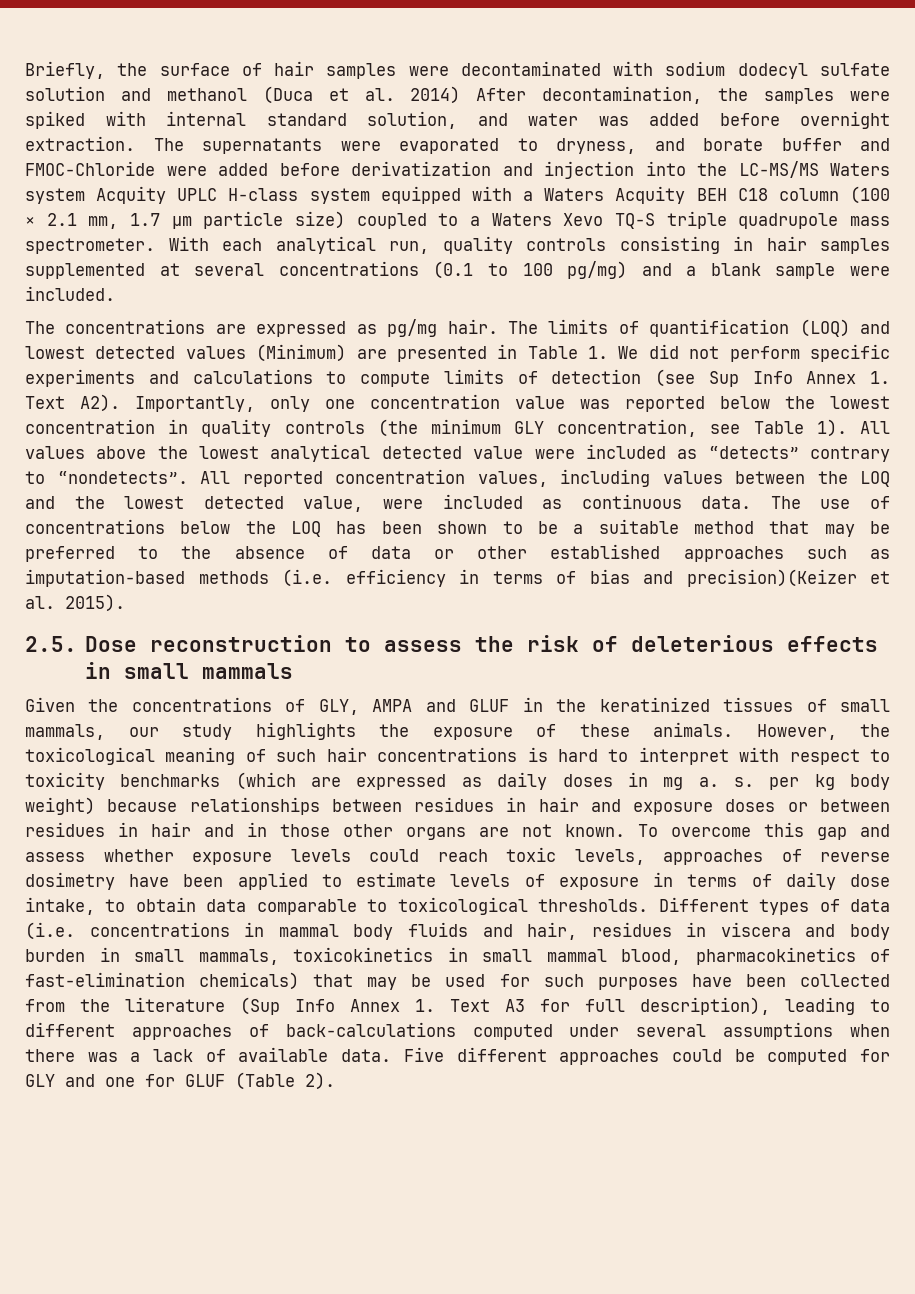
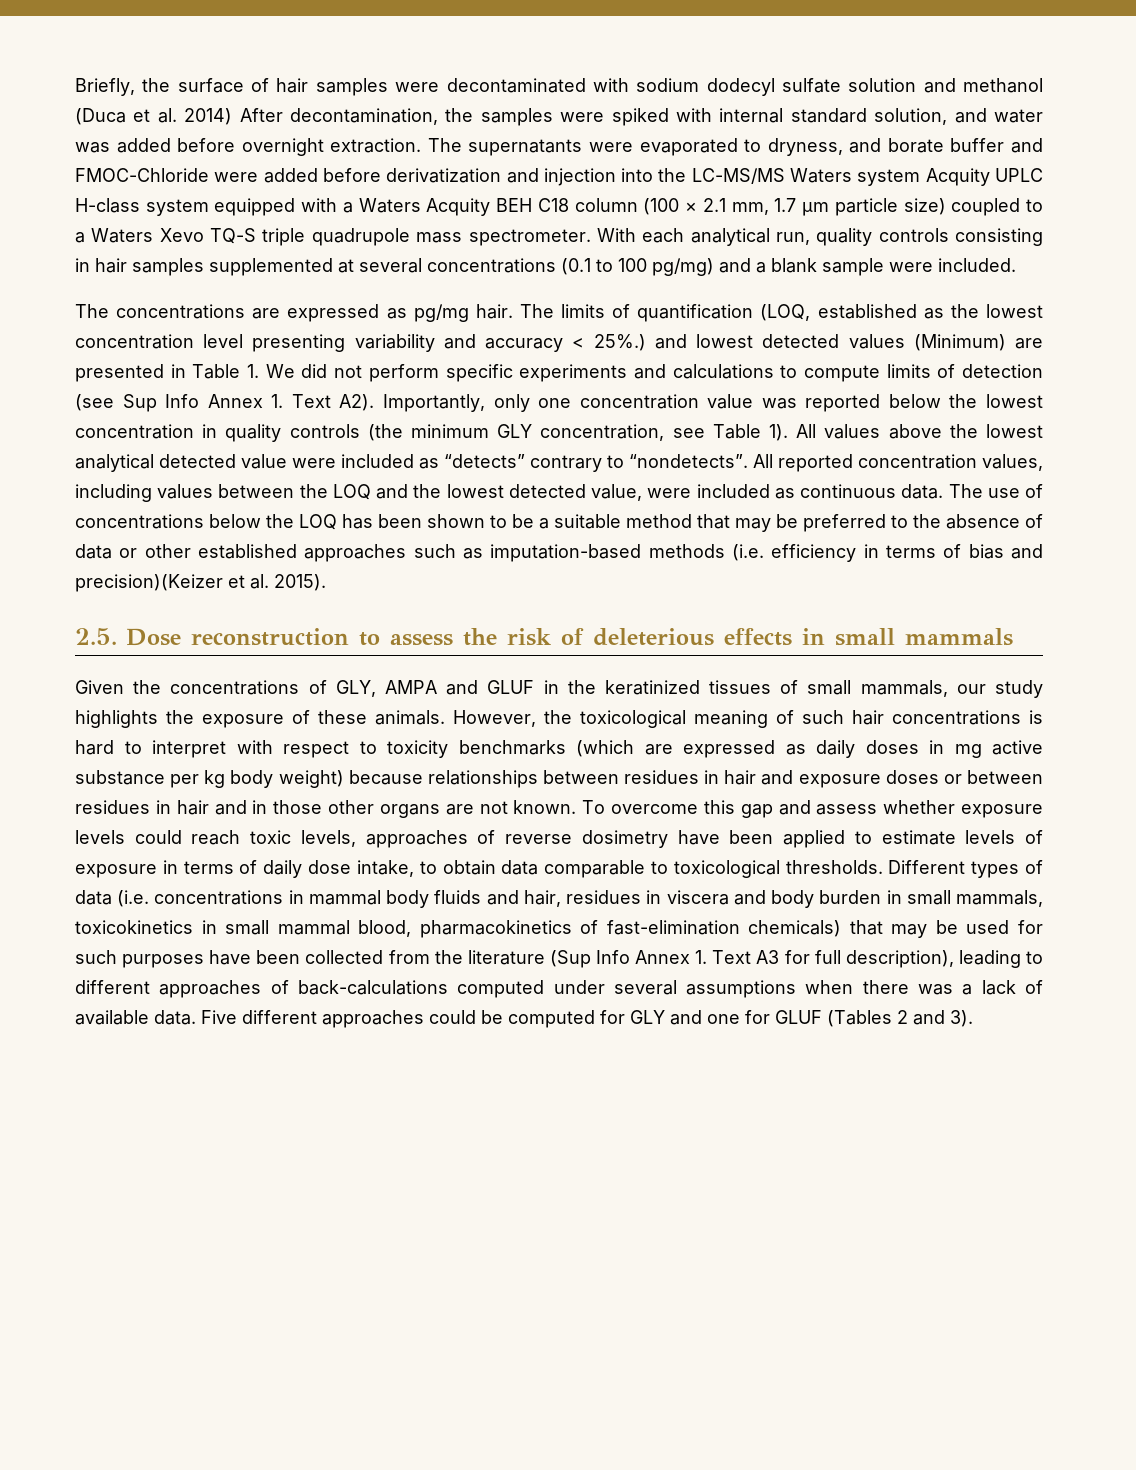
- The limits of quantification (LOQ) and lowest detected values (Minimum) are presented in Table 1. We did not perform specific experiments and calculations to compute limits of detection (see Sup Info Annex 1. Text A2). Importantly, only one concentration value was reported below the lowest concentration in quality controls (the minimum GLY concentration, see Table 1).
+ The limits of quantification (LOQ, established as the lowest concentration level presenting variability and accuracy < 25%.) and lowest detected values (Minimum) are presented in Table 1. We did not perform specific experiments and calculations to compute limits of detection (see Sup Info Annex 1. Text A2). Importantly, only one concentration value was reported below the lowest concentration in quality controls (the minimum GLY concentration, see Table 1).
- However, the toxicological meaning of such hair concentrations is hard to interpret with respect to toxicity benchmarks (which are expressed as daily doses in mg a. s. per kg body weight) because relationships between residues in hair and exposure doses or between residues in hair and in those other organs are not known.
+ However, the toxicological meaning of such hair concentrations is hard to interpret with respect to toxicity benchmarks (which are expressed as daily doses in mg active substance per kg body weight) because relationships between residues in hair and exposure doses or between residues in hair and in those other organs are not known.
- Five different approaches could be computed for GLY and one for GLUF (Table 2).
+ Five different approaches could be computed for GLY and one for GLUF (Tables 2 and 3).

